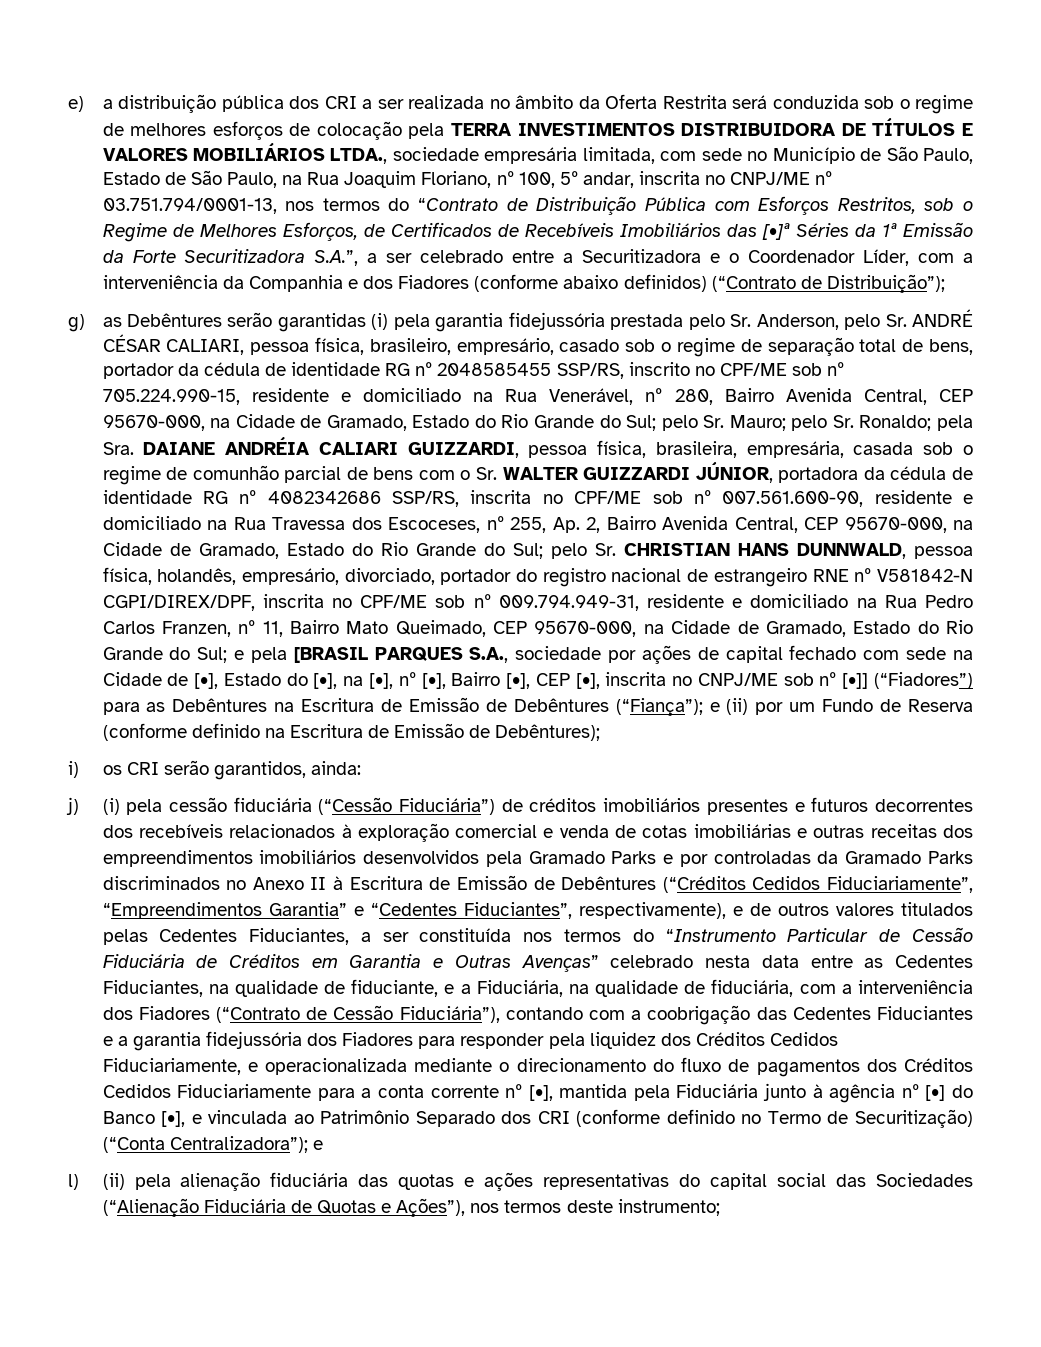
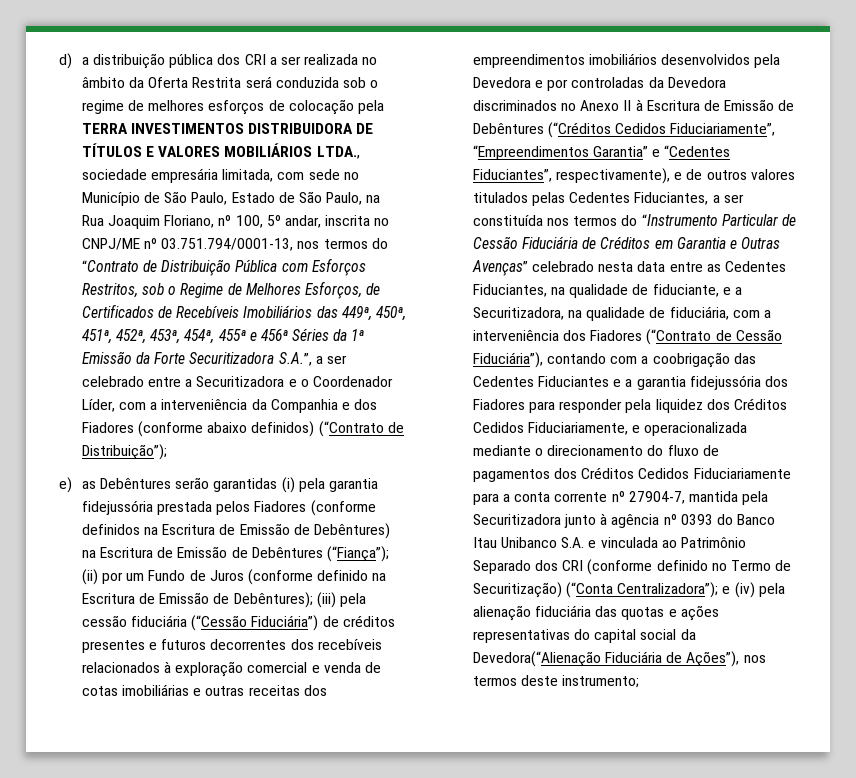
- e) a distribuição pública dos CRI a ser realizada no âmbito da Oferta Restrita será conduzida sob o regime de melhores esforços de colocação pela TERRA INVESTIMENTOS DISTRIBUIDORA DE TÍTULOS E VALORES MOBILIÁRIOS LTDA., sociedade empresária limitada, com sede no Município de São Paulo, Estado de São Paulo, na Rua Joaquim Floriano, nº 100, 5º andar, inscrita no CNPJ/ME nº 03.751.794/0001-13, nos termos do “Contrato de Distribuição Pública com Esforços Restritos, sob o Regime de Melhores Esforços, de Certificados de Recebíveis Imobiliários das [•]ª Séries da 1ª Emissão da Forte Securitizadora S.A.”, a ser celebrado entre a Securitizadora e o Coordenador Líder, com a interveniência da Companhia e dos Fiadores (conforme abaixo definidos) (“Contrato de Distribuição”);
+ d) a distribuição pública dos CRI a ser realizada no âmbito da Oferta Restrita será conduzida sob o regime de melhores esforços de colocação pela TERRA INVESTIMENTOS DISTRIBUIDORA DE TÍTULOS E VALORES MOBILIÁRIOS LTDA., sociedade empresária limitada, com sede no Município de São Paulo, Estado de São Paulo, na Rua Joaquim Floriano, nº 100, 5º andar, inscrita no CNPJ/ME nº 03.751.794/0001-13, nos termos do “Contrato de Distribuição Pública com Esforços Restritos, sob o Regime de Melhores Esforços, de Certificados de Recebíveis Imobiliários das 449ª, 450ª, 451ª, 452ª, 453ª, 454ª, 455ª e 456ª Séries da 1ª Emissão da Forte Securitizadora S.A.”, a ser celebrado entre a Securitizadora e o Coordenador Líder, com a interveniência da Companhia e dos Fiadores (conforme abaixo definidos) (“Contrato de Distribuição”);
- g) as Debêntures serão garantidas (i) pela garantia fidejussória prestada pelo Sr. Anderson, pelo Sr. ANDRÉ CÉSAR CALIARI, pessoa física, brasileiro, empresário, casado sob o regime de separação total de bens, portador da cédula de identidade RG nº 2048585455 SSP/RS, inscrito no CPF/ME sob nº 705.224.990-15, residente e domiciliado na Rua Venerável, nº 280, Bairro Avenida Central, CEP 95670-000, na Cidade de Gramado, Estado do Rio Grande do Sul; pelo Sr. Mauro; pelo Sr. Ronaldo; pela Sra. DAIANE ANDRÉIA CALIARI GUIZZARDI, pessoa física, brasileira, empresária, casada sob o regime de comunhão parcial de bens com o Sr. WALTER GUIZZARDI JÚNIOR, portadora da cédula de identidade RG nº 4082342686 SSP/RS, inscrita no CPF/ME sob nº 007.561.600-90, residente e domiciliado na Rua Travessa dos Escoceses, nº 255, Ap. 2, Bairro Avenida Central, CEP 95670-000, na Cidade de Gramado, Estado do Rio Grande do Sul; pelo Sr. CHRISTIAN HANS DUNNWALD, pessoa física, holandês, empresário, divorciado, portador do registro nacional de estrangeiro RNE nº V581842-N CGPI/DIREX/DPF, inscrita no CPF/ME sob nº 009.794.949-31, residente e domiciliado na Rua Pedro Carlos Franzen, nº 11, Bairro Mato Queimado, CEP 95670-000, na Cidade de Gramado, Estado do Rio Grande do Sul; e pela [BRASIL PARQUES S.A., sociedade por ações de capital fechado com sede na Cidade de [•], Estado do [•], na [•], nº [•], Bairro [•], CEP [•], inscrita no CNPJ/ME sob nº [•]] (“Fiadores”) para as Debêntures na Escritura de Emissão de Debêntures (“Fiança”);
+ e) as Debêntures serão garantidas (i) pela garantia fidejussória prestada pelos Fiadores (conforme definidos na Escritura de Emissão de Debêntures) na Escritura de Emissão de Debêntures (“Fiança”);
- e (ii) por um Fundo de Reserva (conforme definido na Escritura de Emissão de Debêntures);
- i) os CRI serão garantidos, ainda:
- j) (i) pela cessão fiduciária (“Cessão Fiduciária”) de créditos imobiliários presentes e futuros decorrentes dos recebíveis relacionados à exploração comercial e venda de cotas imobiliárias e outras receitas dos empreendimentos imobiliários desenvolvidos pela Gramado Parks e por controladas da Gramado Parks discriminados no Anexo II à Escritura de Emissão de Debêntures (“Créditos Cedidos Fiduciariamente”, “Empreendimentos Garantia” e “Cedentes Fiduciantes”, respectivamente), e de outros valores titulados pelas Cedentes Fiduciantes, a ser constituída nos termos do “Instrumento Particular de Cessão Fiduciária de Créditos em Garantia e Outras Avenças” celebrado nesta data entre as Cedentes Fiduciantes, na qualidade de fiduciante, e a Fiduciária, na qualidade de fiduciária, com a interveniência dos Fiadores (“Contrato de Cessão Fiduciária”), contando com a coobrigação das Cedentes Fiduciantes e a garantia fidejussória dos Fiadores para responder pela liquidez dos Créditos Cedidos Fiduciariamente, e operacionalizada mediante o direcionamento do fluxo de pagamentos dos Créditos Cedidos Fiduciariamente para a conta corrente nº [•], mantida pela Fiduciária junto à agência nº [•] do Banco [•], e vinculada ao Patrimônio Separado dos CRI (conforme definido no Termo de Securitização) (“Conta Centralizadora”); e
- l) (ii) pela alienação fiduciária das quotas e ações representativas do capital social das Sociedades (“Alienação Fiduciária de Quotas e Ações”), nos termos deste instrumento;
+ (ii) por um Fundo de Juros (conforme definido na Escritura de Emissão de Debêntures); (iii) pela cessão fiduciária (“Cessão Fiduciária”) de créditos presentes e futuros decorrentes dos recebíveis relacionados à exploração comercial e venda de cotas imobiliárias e outras receitas dos empreendimentos imobiliários desenvolvidos pela Devedora e por controladas da Devedora discriminados no Anexo II à Escritura de Emissão de Debêntures (“Créditos Cedidos Fiduciariamente”, “Empreendimentos Garantia” e “Cedentes Fiduciantes”, respectivamente), e de outros valores titulados pelas Cedentes Fiduciantes, a ser constituída nos termos do “Instrumento Particular de Cessão Fiduciária de Créditos em Garantia e Outras Avenças” celebrado nesta data entre as Cedentes Fiduciantes, na qualidade de fiduciante, e a Securitizadora, na qualidade de fiduciária, com a interveniência dos Fiadores (“Contrato de Cessão Fiduciária”), contando com a coobrigação das Cedentes Fiduciantes e a garantia fidejussória dos Fiadores para responder pela liquidez dos Créditos Cedidos Fiduciariamente, e operacionalizada mediante o direcionamento do fluxo de pagamentos dos Créditos Cedidos Fiduciariamente para a conta corrente nº 27904-7, mantida pela Securitizadora junto à agência nº 0393 do Banco Itau Unibanco S.A. e vinculada ao Patrimônio Separado dos CRI (conforme definido no Termo de Securitização) (“Conta Centralizadora”); e (iv) pela alienação fiduciária das quotas e ações representativas do capital social da Devedora(“Alienação Fiduciária de Ações”), nos termos deste instrumento;

